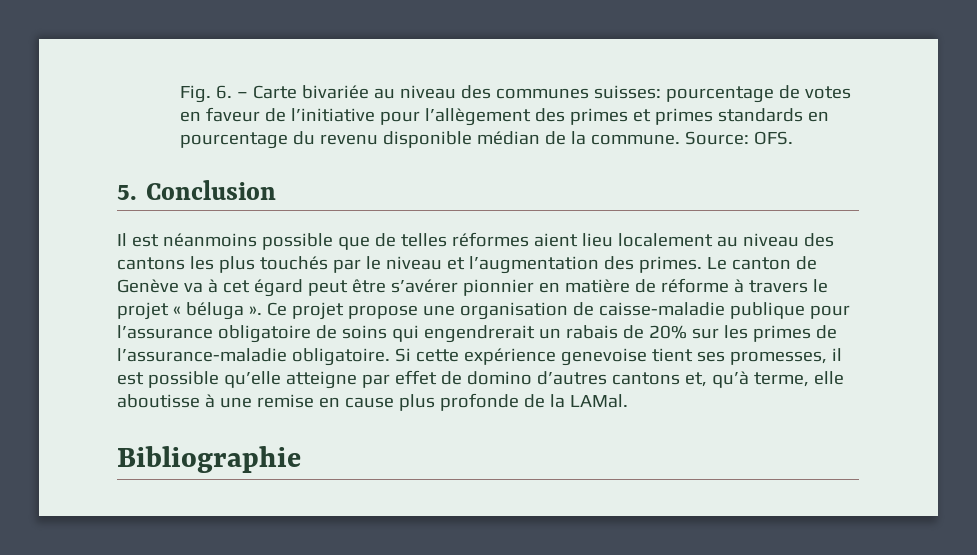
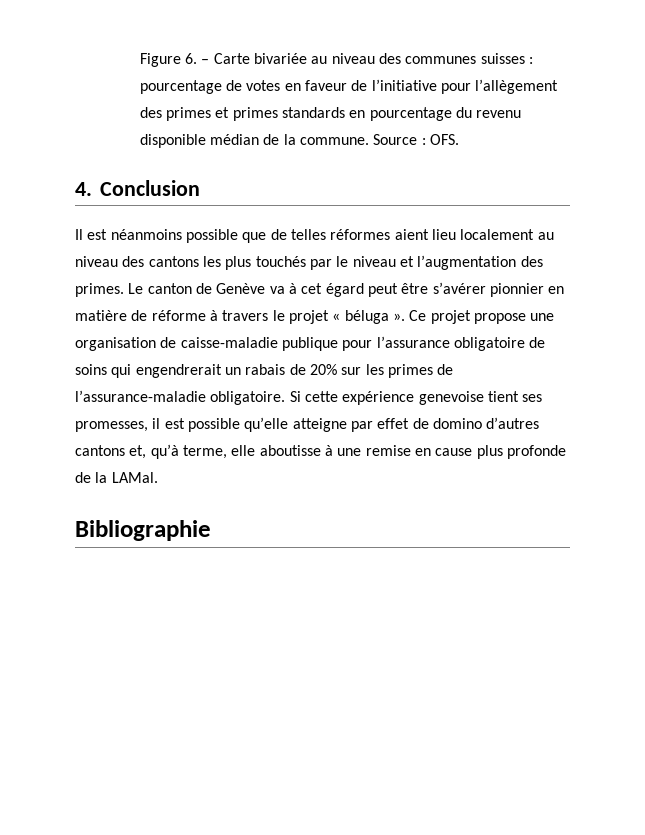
- Fig. 6. – Carte bivariée au niveau des communes suisses: pourcentage de votes en faveur de l’initiative pour l’allègement des primes et primes standards en pourcentage du revenu disponible médian de la commune.
+ Figure 6. – Carte bivariée au niveau des communes suisses : pourcentage de votes en faveur de l’initiative pour l’allègement des primes et primes standards en pourcentage du revenu disponible médian de la commune.
- Source: OFS.
+ Source : OFS.
- 5. Conclusion
+ 4. Conclusion

